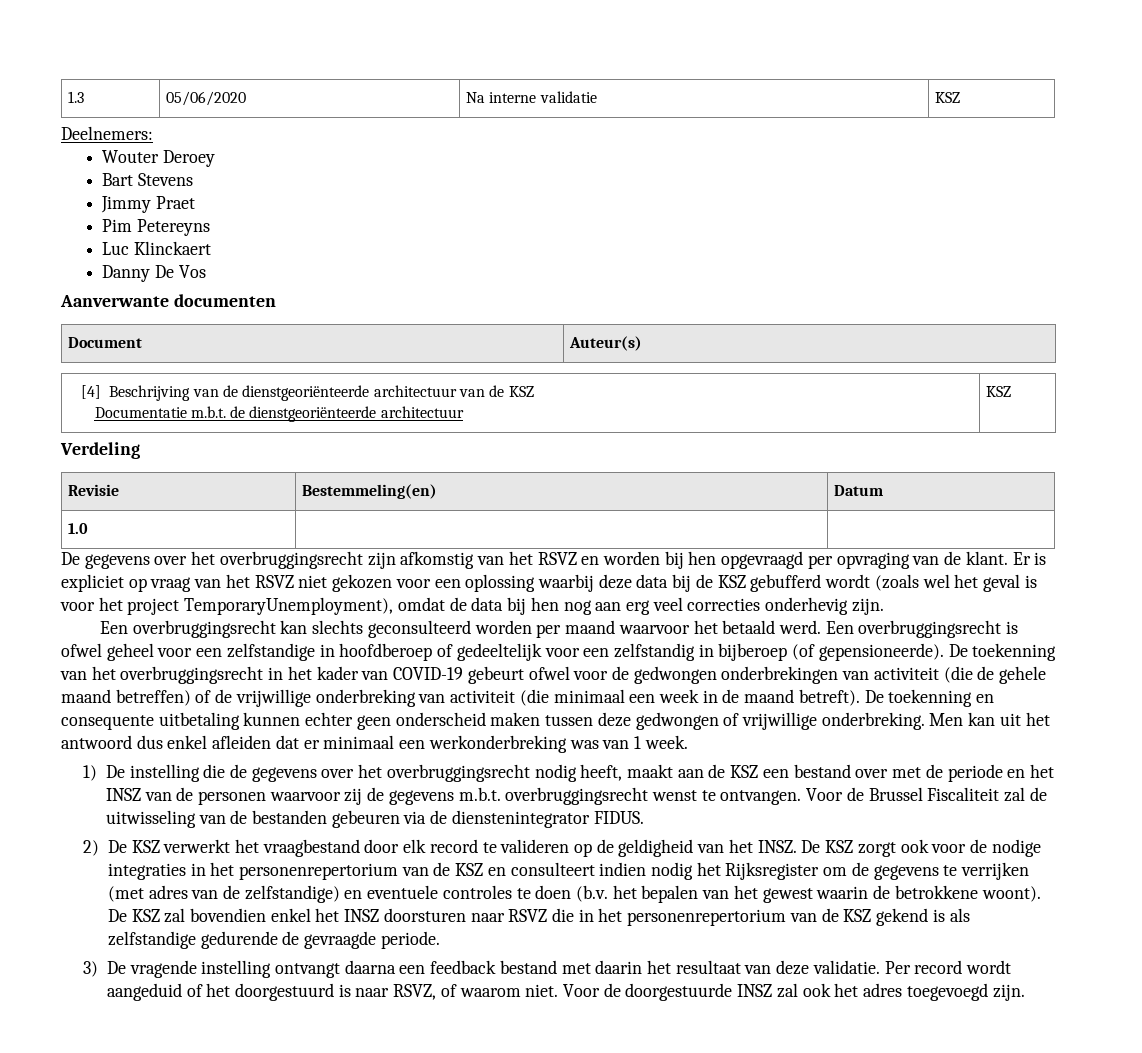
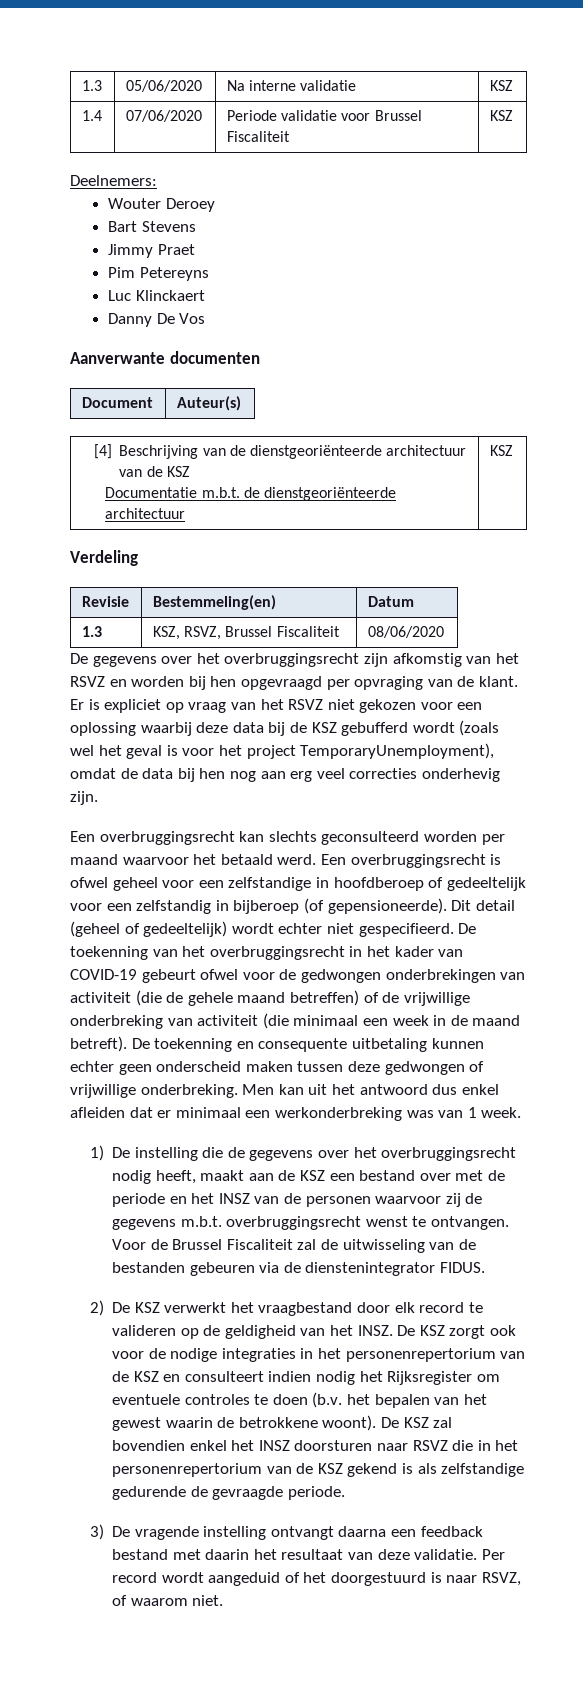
+ 1.4 | 07/06/2020 | Periode validatie voor Brussel Fiscaliteit | KSZ
- 1.0 | |
+ 1.3 | KSZ, RSVZ, Brussel Fiscaliteit | 08/06/2020
+ Dit detail (geheel of gedeeltelijk) wordt echter niet gespecifieerd.
- De KSZ zorgt ook voor de nodige integraties in het personenrepertorium van de KSZ en consulteert indien nodig het Rijksregister om de gegevens te verrijken (met adres van de zelfstandige) en eventuele controles te doen (b.v. het bepalen van het gewest waarin de betrokkene woont).
+ De KSZ zorgt ook voor de nodige integraties in het personenrepertorium van de KSZ en consulteert indien nodig het Rijksregister om eventuele controles te doen (b.v. het bepalen van het gewest waarin de betrokkene woont).
- Voor de doorgestuurde INSZ zal ook het adres toegevoegd zijn.

